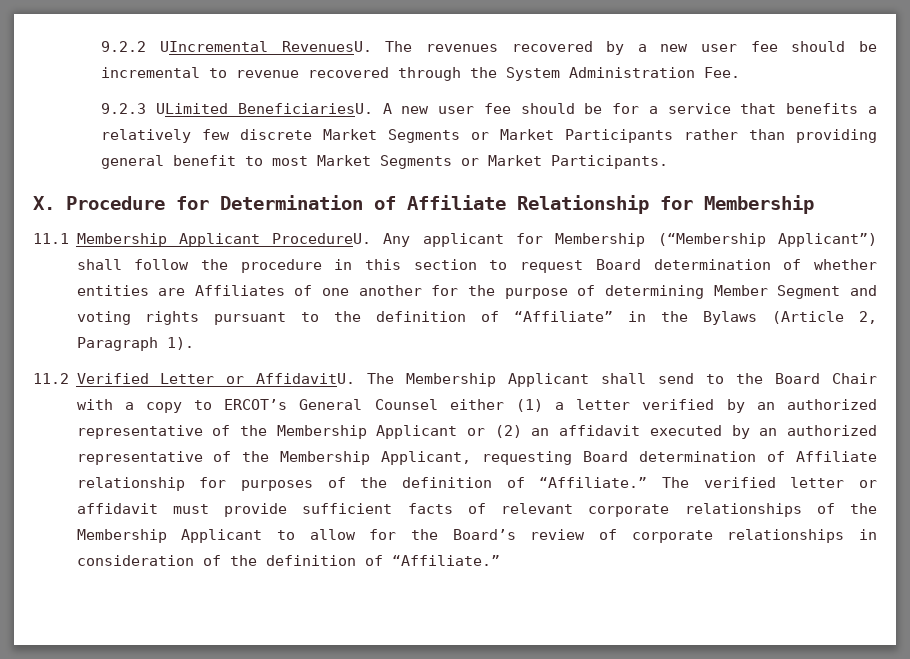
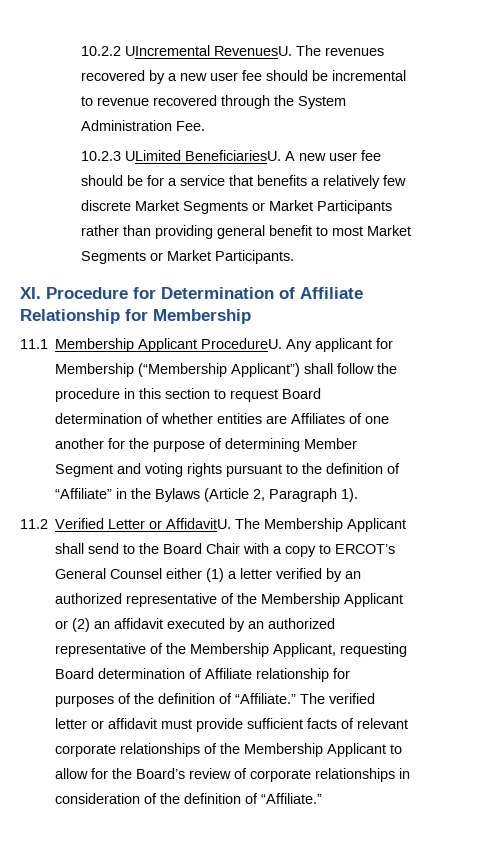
- 9.2.2 UIncremental RevenuesU.
+ 10.2.2 UIncremental RevenuesU.
- 9.2.3 ULimited BeneficiariesU.
+ 10.2.3 ULimited BeneficiariesU.
- X. Procedure for Determination of Affiliate Relationship for Membership
+ XI. Procedure for Determination of Affiliate Relationship for Membership

